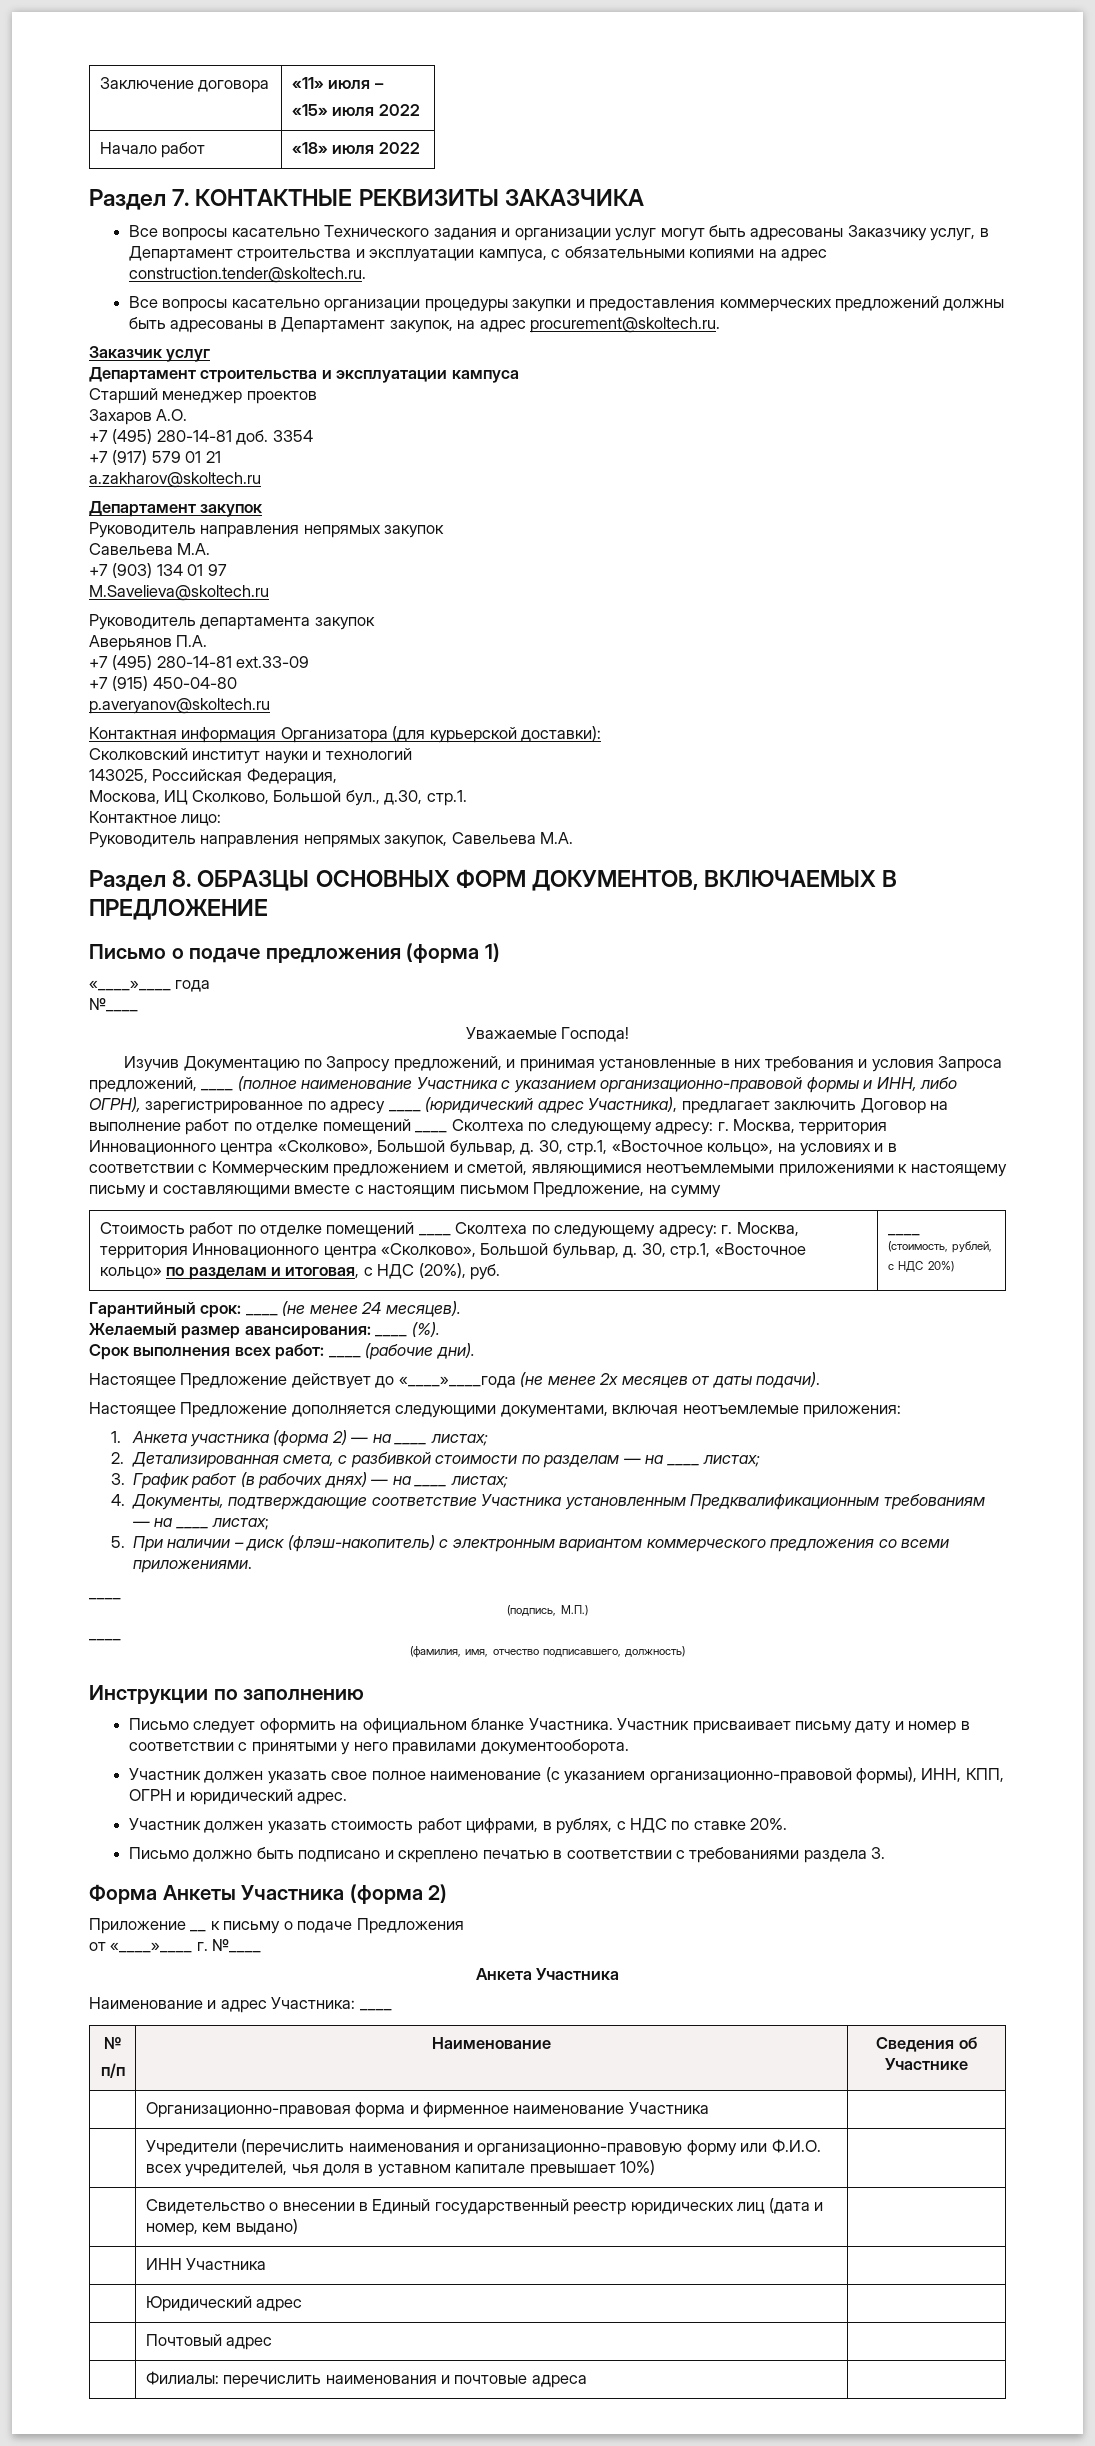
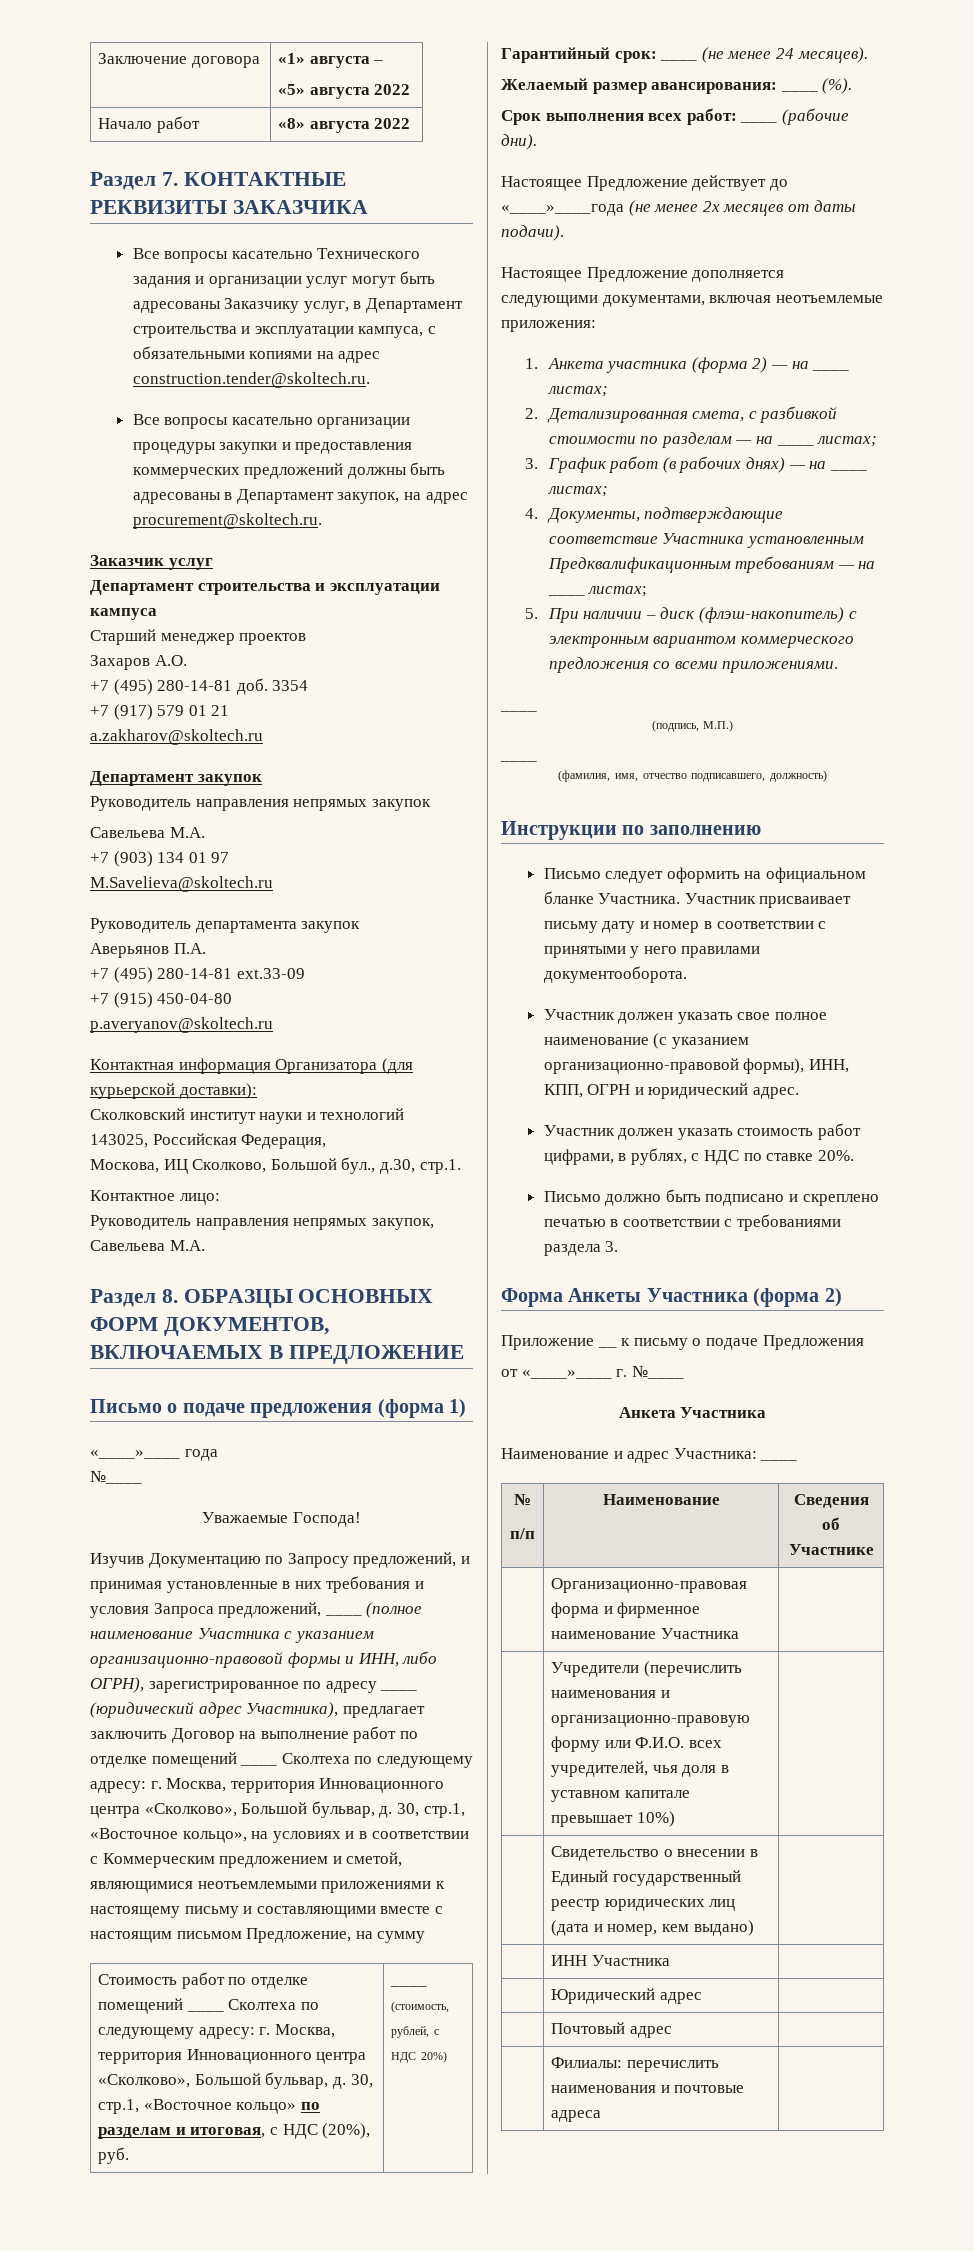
- Заключение договора | «11» июля –
- «15» июля 2022
+ Заключение договора | «1» августа –
+ «5» августа 2022
- Начало работ | «18» июля 2022
+ Начало работ | «8» августа 2022

